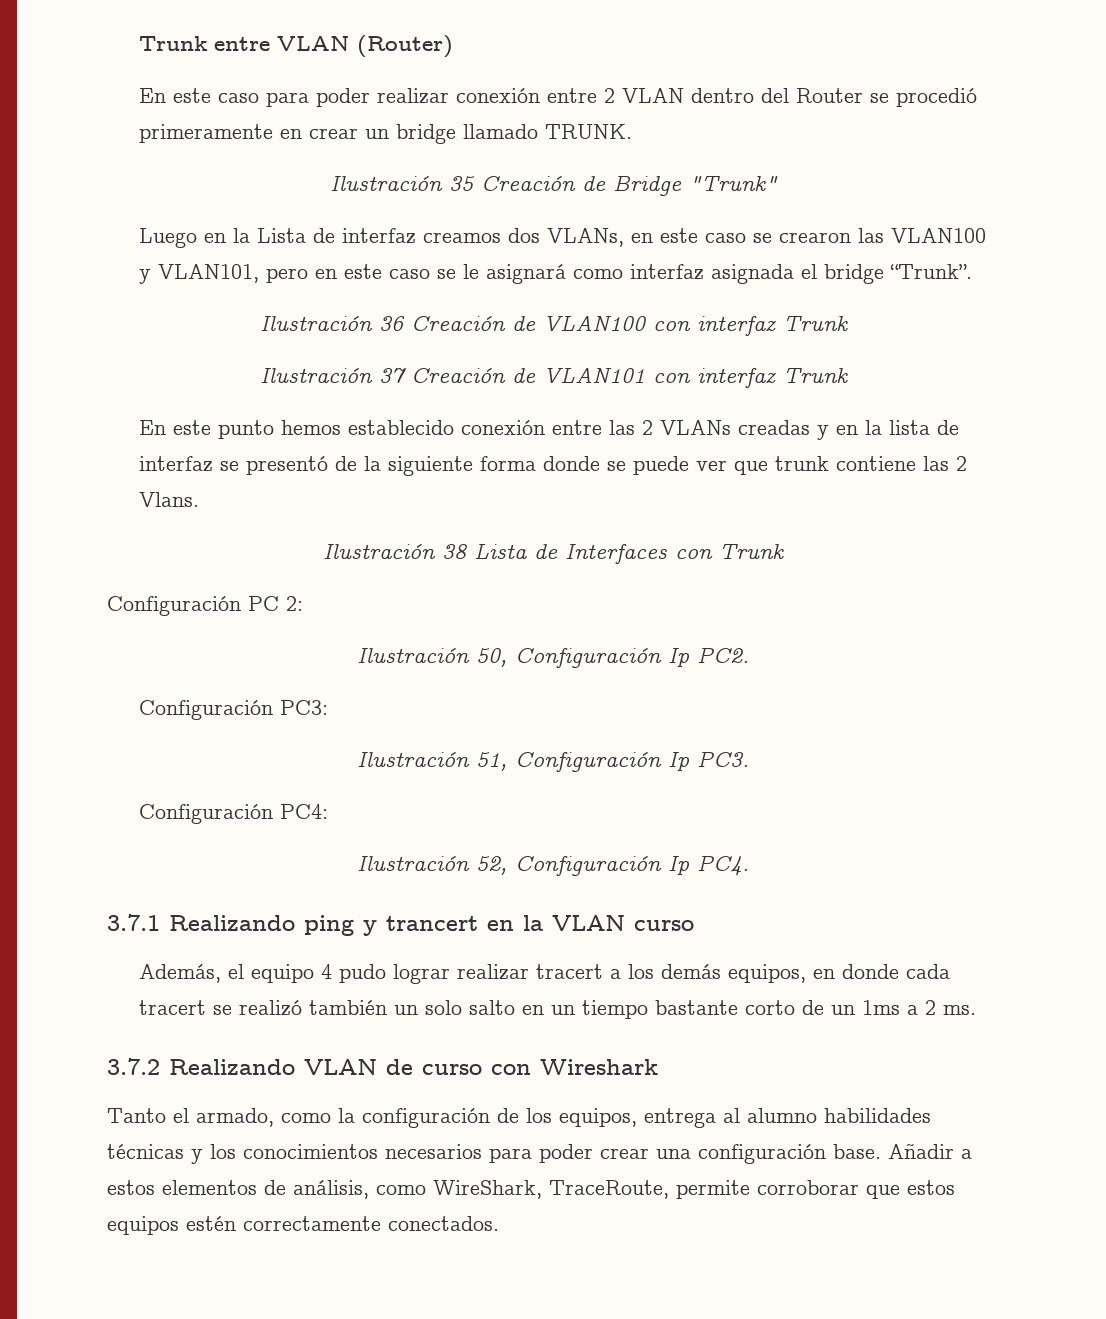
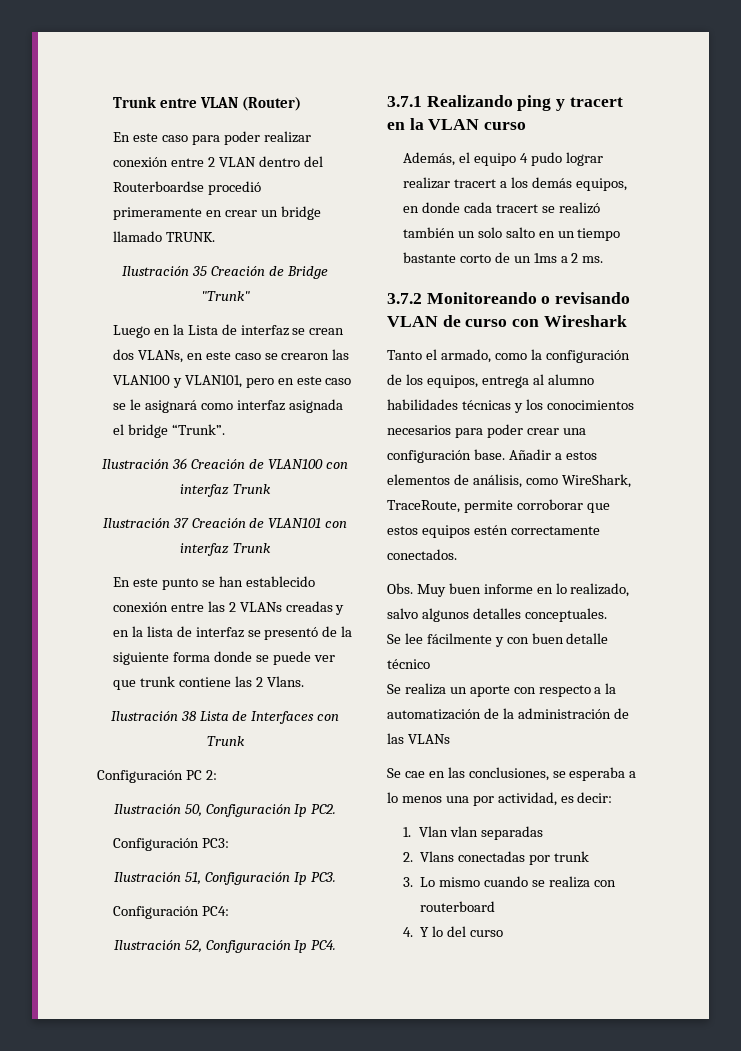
- En este caso para poder realizar conexión entre 2 VLAN dentro del Router se procedió primeramente en crear un bridge llamado TRUNK.
+ En este caso para poder realizar conexión entre 2 VLAN dentro del Routerboardse procedió primeramente en crear un bridge llamado TRUNK.
- Luego en la Lista de interfaz creamos dos VLANs, en este caso se crearon las VLAN100 y VLAN101, pero en este caso se le asignará como interfaz asignada el bridge “Trunk”.
+ Luego en la Lista de interfaz se crean dos VLANs, en este caso se crearon las VLAN100 y VLAN101, pero en este caso se le asignará como interfaz asignada el bridge “Trunk”.
- En este punto hemos establecido conexión entre las 2 VLANs creadas y en la lista de interfaz se presentó de la siguiente forma donde se puede ver que trunk contiene las 2 Vlans.
+ En este punto se han establecido conexión entre las 2 VLANs creadas y en la lista de interfaz se presentó de la siguiente forma donde se puede ver que trunk contiene las 2 Vlans.
- 3.7.1 Realizando ping y trancert en la VLAN curso
+ 3.7.1 Realizando ping y tracert en la VLAN curso
- 3.7.2 Realizando VLAN de curso con Wireshark
+ 3.7.2 Monitoreando o revisando VLAN de curso con Wireshark
+ Obs. Muy buen informe en lo realizado, salvo algunos detalles conceptuales.
+ Se lee fácilmente y con buen detalle técnico
+ Se realiza un aporte con respecto a la automatización de la administración de las VLANs
+ Se cae en las conclusiones, se esperaba a lo menos una por actividad, es decir:
+ 1. Vlan vlan separadas
+ 2. Vlans conectadas por trunk
+ 3. Lo mismo cuando se realiza con routerboard
+ 4. Y lo del curso

